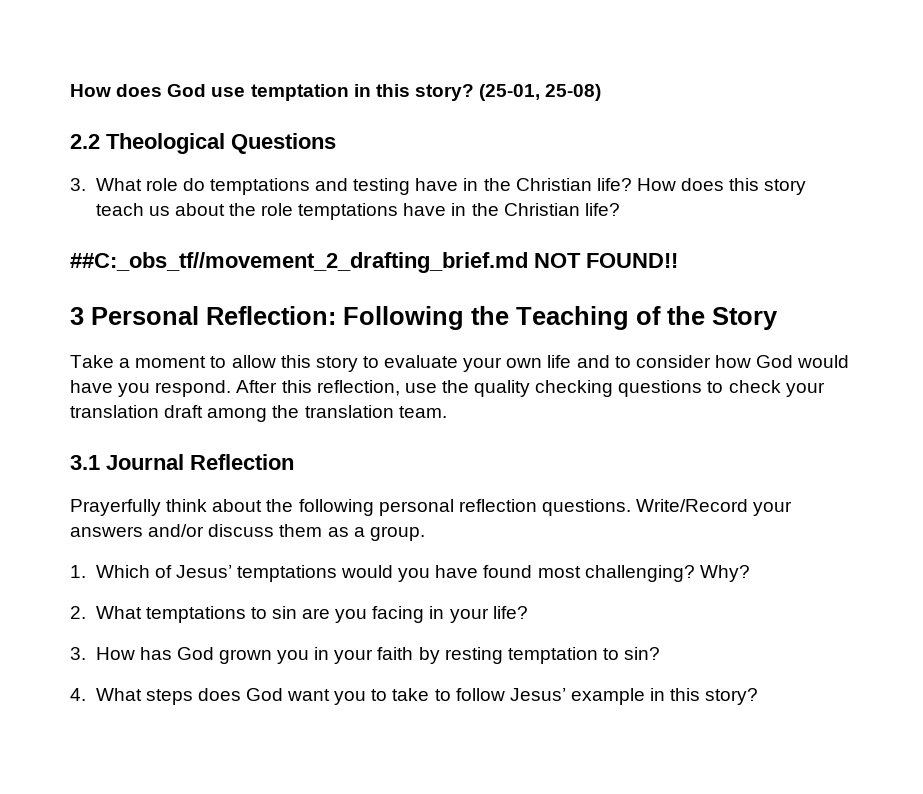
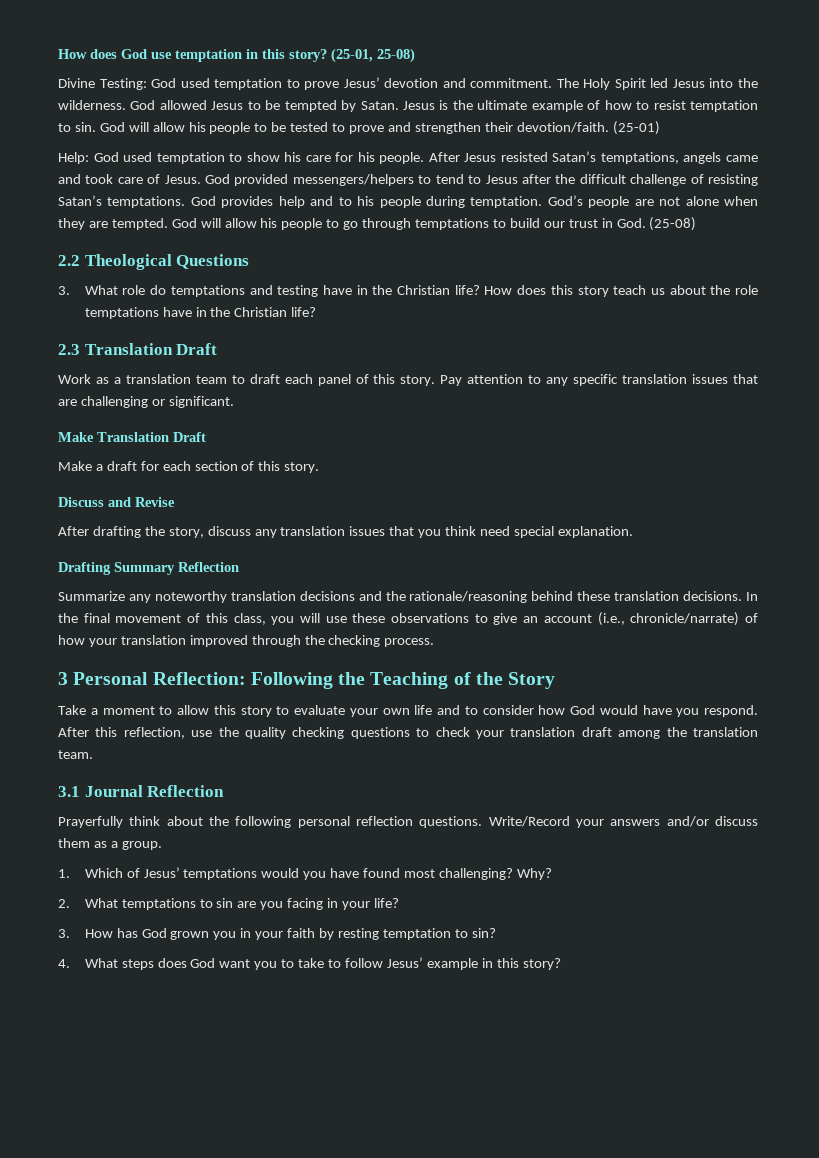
+ Divine Testing: God used temptation to prove Jesus’ devotion and commitment. The Holy Spirit led Jesus into the wilderness. God allowed Jesus to be tempted by Satan. Jesus is the ultimate example of how to resist temptation to sin. God will allow his people to be tested to prove and strengthen their devotion/faith. (25-01)
+ Help: God used temptation to show his care for his people. After Jesus resisted Satan’s temptations, angels came and took care of Jesus. God provided messengers/helpers to tend to Jesus after the difficult challenge of resisting Satan’s temptations. God provides help and to his people during temptation. God’s people are not alone when they are tempted. God will allow his people to go through temptations to build our trust in God. (25-08)
- ##C:_obs_tf//movement_2_drafting_brief.md NOT FOUND!!
+ 2.3 Translation Draft
+ Work as a translation team to draft each panel of this story. Pay attention to any specific translation issues that are challenging or significant.
+ Make Translation Draft
+ Make a draft for each section of this story.
+ Discuss and Revise
+ After drafting the story, discuss any translation issues that you think need special explanation.
+ Drafting Summary Reflection
+ Summarize any noteworthy translation decisions and the rationale/reasoning behind these translation decisions. In the final movement of this class, you will use these observations to give an account (i.e., chronicle/narrate) of how your translation improved through the checking process.

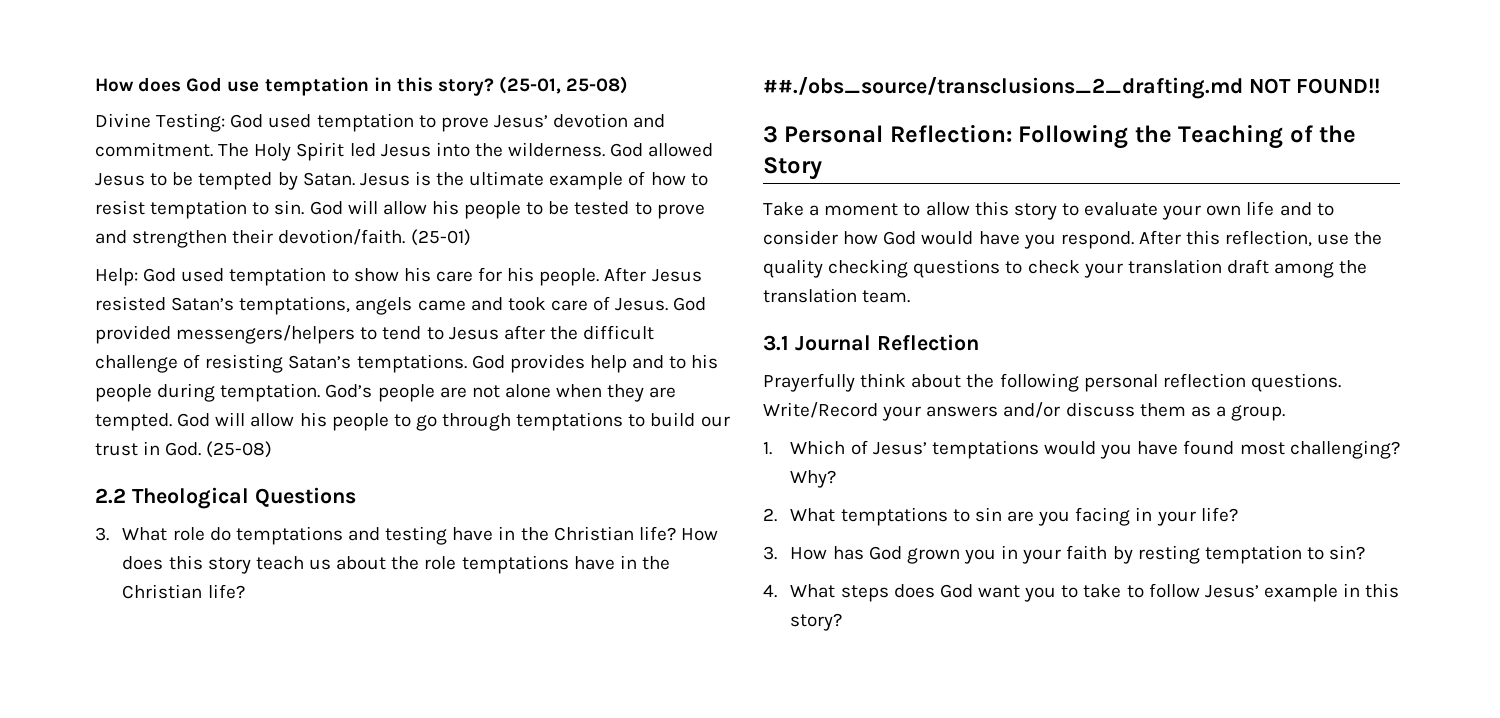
- 2.3 Translation Draft
- Work as a translation team to draft each panel of this story. Pay attention to any specific translation issues that are challenging or significant.
- Make Translation Draft
- Make a draft for each section of this story.
- Discuss and Revise
- After drafting the story, discuss any translation issues that you think need special explanation.
- Drafting Summary Reflection
- Summarize any noteworthy translation decisions and the rationale/reasoning behind these translation decisions. In the final movement of this class, you will use these observations to give an account (i.e., chronicle/narrate) of how your translation improved through the checking process.
+ ##./obs_source/transclusions_2_drafting.md NOT FOUND!!

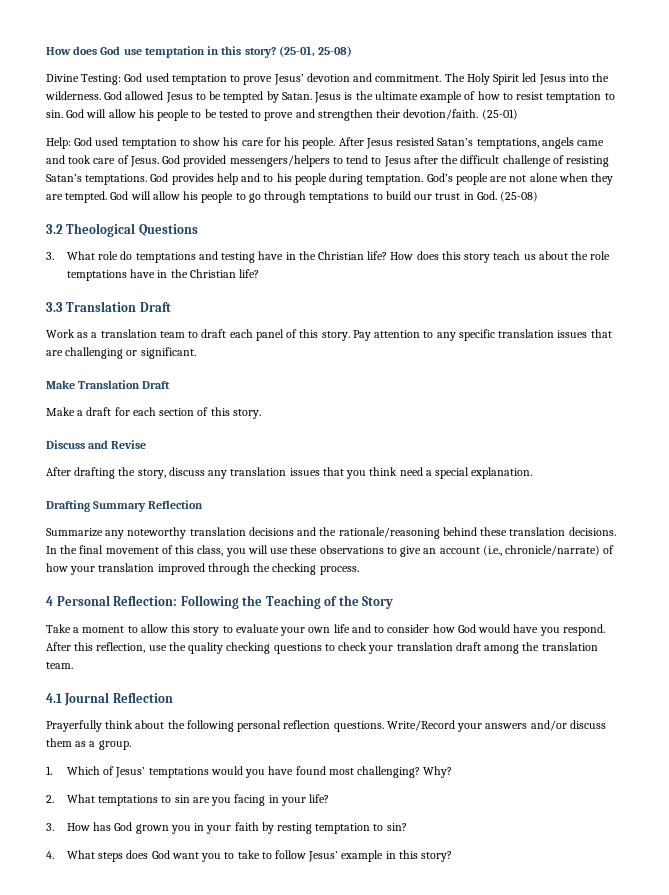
- 2.2 Theological Questions
+ 3.2 Theological Questions
- ##./obs_source/transclusions_2_drafting.md NOT FOUND!!
- 3 Personal Reflection: Following the Teaching of the Story
+ 3.3 Translation Draft
+ Work as a translation team to draft each panel of this story. Pay attention to any specific translation issues that are challenging or significant.
+ Make Translation Draft
+ Make a draft for each section of this story.
+ Discuss and Revise
+ After drafting the story, discuss any translation issues that you think need a special explanation.
+ Drafting Summary Reflection
+ Summarize any noteworthy translation decisions and the rationale/reasoning behind these translation decisions. In the final movement of this class, you will use these observations to give an account (i.e., chronicle/narrate) of how your translation improved through the checking process.
+ 4 Personal Reflection: Following the Teaching of the Story
- 3.1 Journal Reflection
+ 4.1 Journal Reflection

